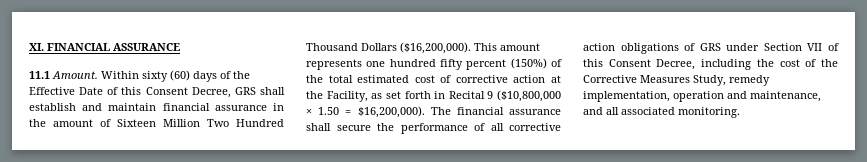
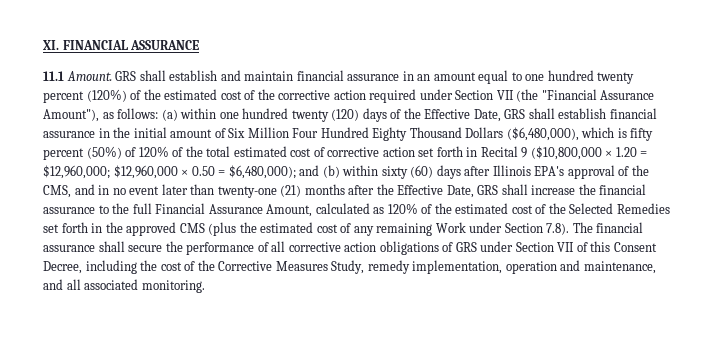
- Within sixty (60) days of the Effective Date of this Consent Decree, GRS shall establish and maintain financial assurance in the amount of Sixteen Million Two Hundred Thousand Dollars ($16,200,000). This amount represents one hundred fifty percent (150%) of the total estimated cost of corrective action at the Facility, as set forth in Recital 9 ($10,800,000 × 1.50 = $16,200,000). The financial assurance shall secure the performance of all corrective action obligations of GRS under Section VII of this Consent Decree, including the cost of the Corrective Measures Study, remedy implementation, operation and maintenance, and all associated monitoring.
+ GRS shall establish and maintain financial assurance in an amount equal to one hundred twenty percent (120%) of the estimated cost of the corrective action required under Section VII (the "Financial Assurance Amount"), as follows: (a) within one hundred twenty (120) days of the Effective Date, GRS shall establish financial assurance in the initial amount of Six Million Four Hundred Eighty Thousand Dollars ($6,480,000), which is fifty percent (50%) of 120% of the total estimated cost of corrective action set forth in Recital 9 ($10,800,000 × 1.20 = $12,960,000; $12,960,000 × 0.50 = $6,480,000); and (b) within sixty (60) days after Illinois EPA's approval of the CMS, and in no event later than twenty-one (21) months after the Effective Date, GRS shall increase the financial assurance to the full Financial Assurance Amount, calculated as 120% of the estimated cost of the Selected Remedies set forth in the approved CMS (plus the estimated cost of any remaining Work under Section 7.8). The financial assurance shall secure the performance of all corrective action obligations of GRS under Section VII of this Consent Decree, including the cost of the Corrective Measures Study, remedy implementation, operation and maintenance, and all associated monitoring.

